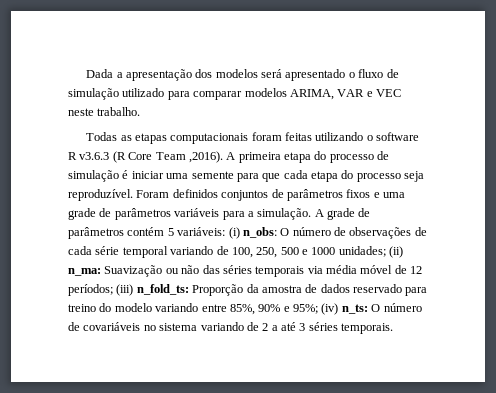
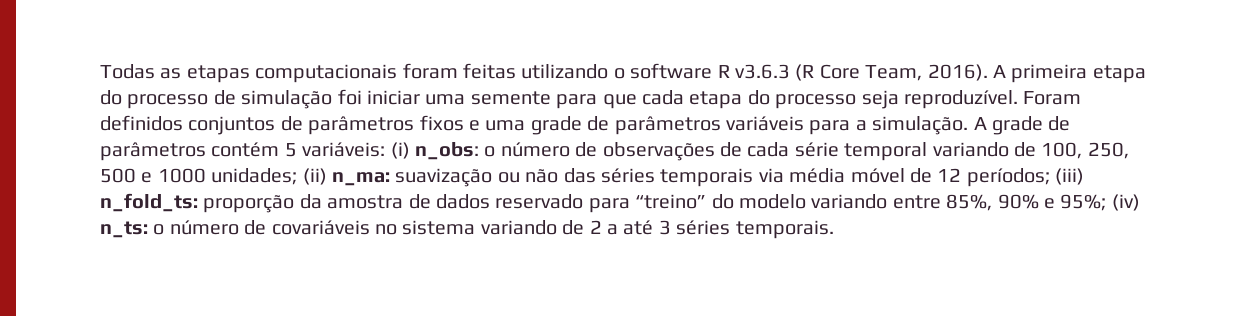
- Dada a apresentação dos modelos será apresentado o fluxo de simulação utilizado para comparar modelos ARIMA, VAR e VEC neste trabalho.
- Todas as etapas computacionais foram feitas utilizando o software R v3.6.3 (R Core Team ,2016).
+ Todas as etapas computacionais foram feitas utilizando o software R v3.6.3 (R Core Team, 2016).
- A primeira etapa do processo de simulação é iniciar uma semente para que cada etapa do processo seja reproduzível.
+ A primeira etapa do processo de simulação foi iniciar uma semente para que cada etapa do processo seja reproduzível.
- O número de observações de cada série temporal variando de 100, 250, 500 e 1000 unidades;
+ o número de observações de cada série temporal variando de 100, 250, 500 e 1000 unidades;
- Suavização ou não das séries temporais via média móvel de 12 períodos;
+ suavização ou não das séries temporais via média móvel de 12 períodos;
- Proporção da amostra de dados reservado para treino do modelo variando entre 85%, 90% e 95%;
+ proporção da amostra de dados reservado para “treino” do modelo variando entre 85%, 90% e 95%;
- O número de covariáveis no sistema variando de 2 a até 3 séries temporais.
+ o número de covariáveis no sistema variando de 2 a até 3 séries temporais.

